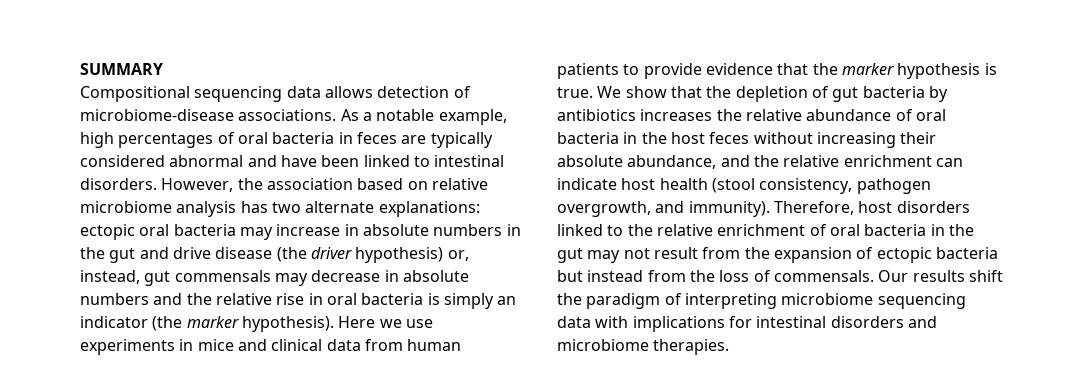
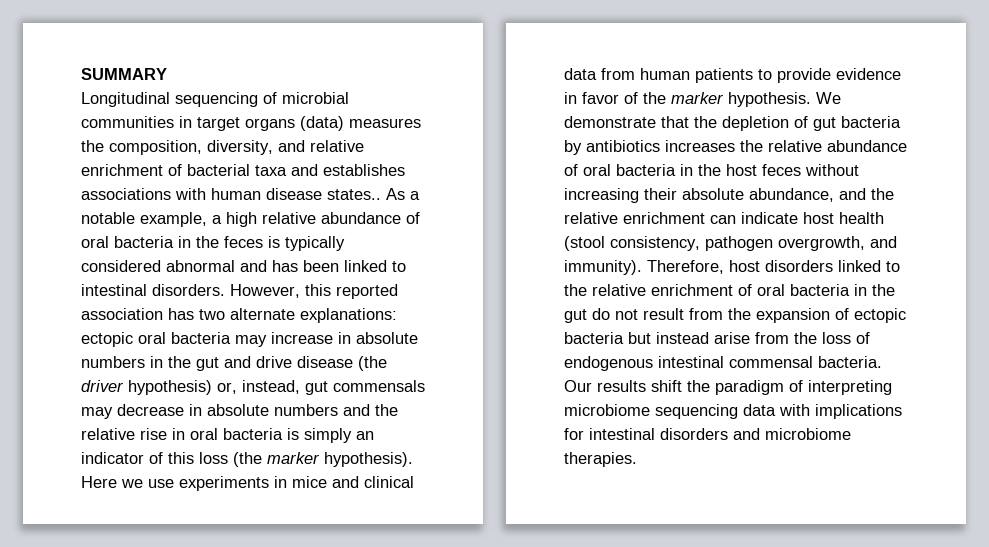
- Compositional sequencing data allows detection of microbiome-disease associations. As a notable example, high percentages of oral bacteria in feces are typically considered abnormal and have been linked to intestinal disorders.
+ Longitudinal sequencing of microbial communities in target organs (data) measures the composition, diversity, and relative enrichment of bacterial taxa and establishes associations with human disease states.. As a notable example, a high relative abundance of oral bacteria in the feces is typically considered abnormal and has been linked to intestinal disorders.
- However, the association based on relative microbiome analysis has two alternate explanations: ectopic oral bacteria may increase in absolute numbers in the gut and drive disease (the driver hypothesis) or, instead, gut commensals may decrease in absolute numbers and the relative rise in oral bacteria is simply an indicator (the marker hypothesis).
+ However, this reported association has two alternate explanations: ectopic oral bacteria may increase in absolute numbers in the gut and drive disease (the driver hypothesis) or, instead, gut commensals may decrease in absolute numbers and the relative rise in oral bacteria is simply an indicator of this loss (the marker hypothesis).
- Here we use experiments in mice and clinical data from human patients to provide evidence that the marker hypothesis is true. We show that the depletion of gut bacteria by antibiotics increases the relative abundance of oral bacteria in the host feces without increasing their absolute abundance, and the relative enrichment can indicate host health (stool consistency, pathogen overgrowth, and immunity).
+ Here we use experiments in mice and clinical data from human patients to provide evidence in favor of the marker hypothesis. We demonstrate that the depletion of gut bacteria by antibiotics increases the relative abundance of oral bacteria in the host feces without increasing their absolute abundance, and the relative enrichment can indicate host health (stool consistency, pathogen overgrowth, and immunity).
- Therefore, host disorders linked to the relative enrichment of oral bacteria in the gut may not result from the expansion of ectopic bacteria but instead from the loss of commensals.
+ Therefore, host disorders linked to the relative enrichment of oral bacteria in the gut do not result from the expansion of ectopic bacteria but instead arise from the loss of endogenous intestinal commensal bacteria.

